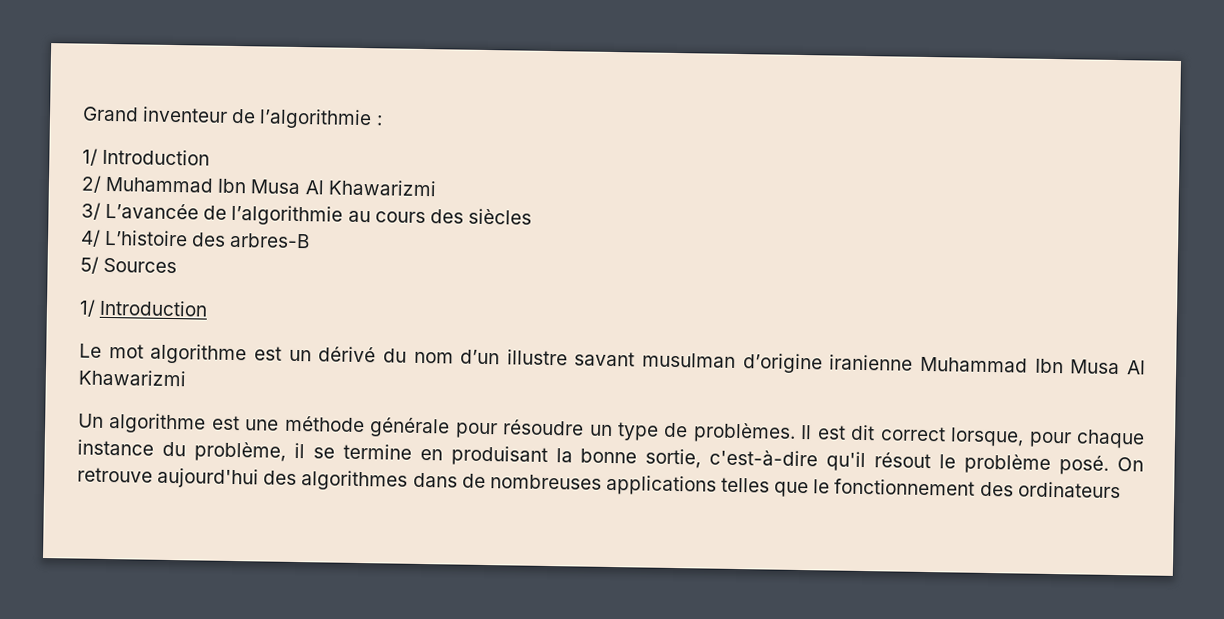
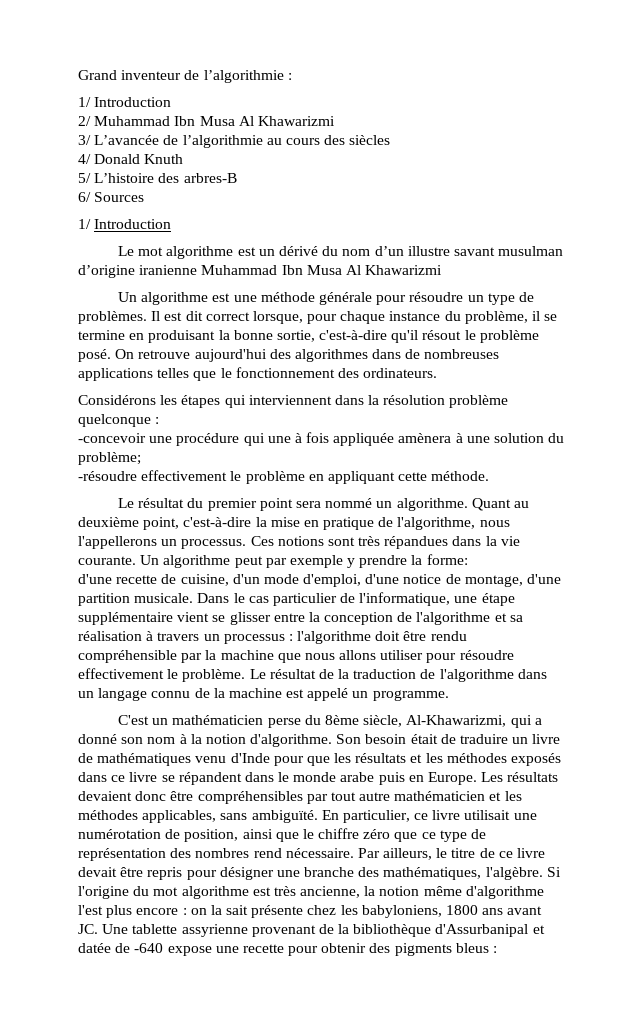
- 4/ L’histoire des arbres-B
+ 4/ Donald Knuth
+ 5/ L’histoire des arbres-B
- 5/ Sources
+ 6/ Sources
- On retrouve aujourd'hui des algorithmes dans de nombreuses applications telles que le fonctionnement des ordinateurs
+ On retrouve aujourd'hui des algorithmes dans de nombreuses applications telles que le fonctionnement des ordinateurs.
+ Considérons les étapes qui interviennent dans la résolution problème quelconque :
+ -concevoir une procédure qui une à fois appliquée amènera à une solution du problème;
+ -résoudre effectivement le problème en appliquant cette méthode.
+ Le résultat du premier point sera nommé un algorithme. Quant au deuxième point, c'est-à-dire la mise en pratique de l'algorithme, nous l'appellerons un processus. Ces notions sont très répandues dans la vie courante. Un algorithme peut par exemple y prendre la forme:
+ d'une recette de cuisine, d'un mode d'emploi, d'une notice de montage, d'une partition musicale. Dans le cas particulier de l'informatique, une étape supplémentaire vient se glisser entre la conception de l'algorithme et sa réalisation à travers un processus : l'algorithme doit être rendu compréhensible par la machine que nous allons utiliser pour résoudre effectivement le problème. Le résultat de la traduction de l'algorithme dans un langage connu de la machine est appelé un programme.
+ C'est un mathématicien perse du 8ème siècle, Al-Khawarizmi, qui a donné son nom à la notion d'algorithme. Son besoin était de traduire un livre de mathématiques venu d'Inde pour que les résultats et les méthodes exposés dans ce livre se répandent dans le monde arabe puis en Europe. Les résultats devaient donc être compréhensibles par tout autre mathématicien et les méthodes applicables, sans ambiguïté. En particulier, ce livre utilisait une numérotation de position, ainsi que le chiffre zéro que ce type de représentation des nombres rend nécessaire. Par ailleurs, le titre de ce livre devait être repris pour désigner une branche des mathématiques, l'algèbre. Si l'origine du mot algorithme est très ancienne, la notion même d'algorithme l'est plus encore : on la sait présente chez les babyloniens, 1800 ans avant JC. Une tablette assyrienne provenant de la bibliothèque d'Assurbanipal et datée de -640 expose une recette pour obtenir des pigments bleus :

